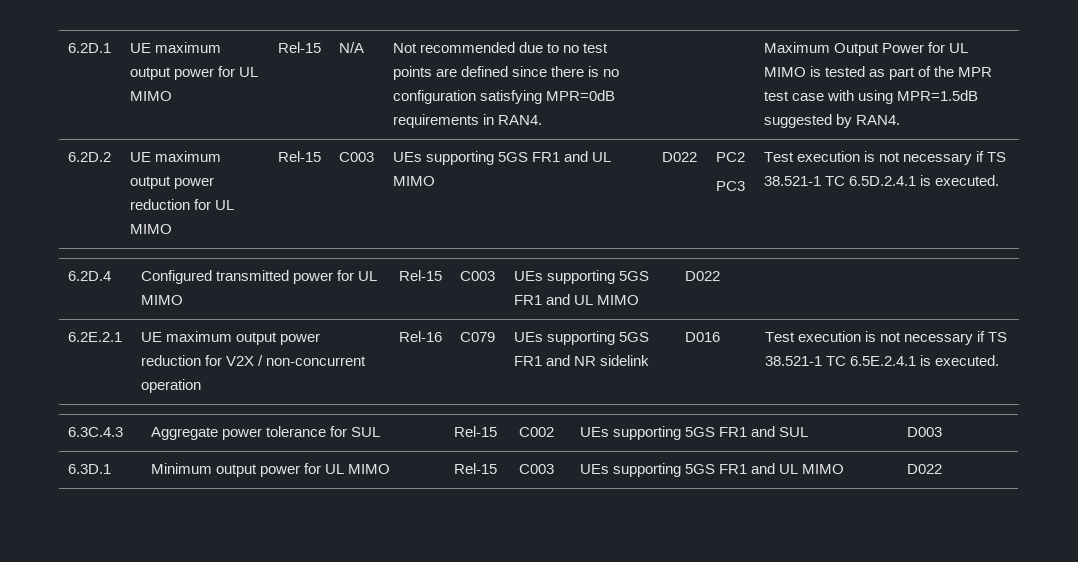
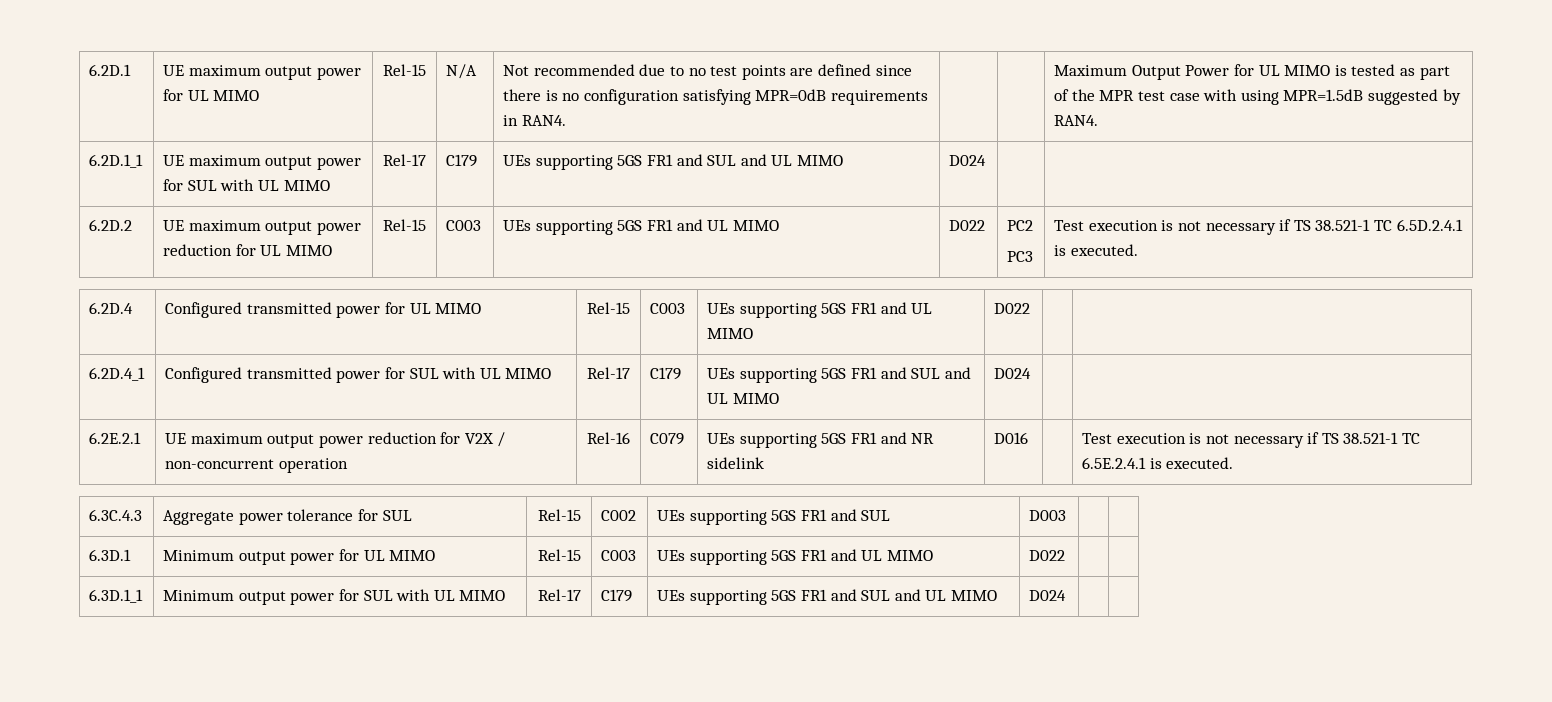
+ 6.2D.1_1 | UE maximum output power for SUL with UL MIMO | Rel-17 | C179 | UEs supporting 5GS FR1 and SUL and UL MIMO | D024 | |
+ 6.2D.4_1 | Configured transmitted power for SUL with UL MIMO | Rel-17 | C179 | UEs supporting 5GS FR1 and SUL and UL MIMO | D024 | |
+ 6.3D.1_1 | Minimum output power for SUL with UL MIMO | Rel-17 | C179 | UEs supporting 5GS FR1 and SUL and UL MIMO | D024 | |

